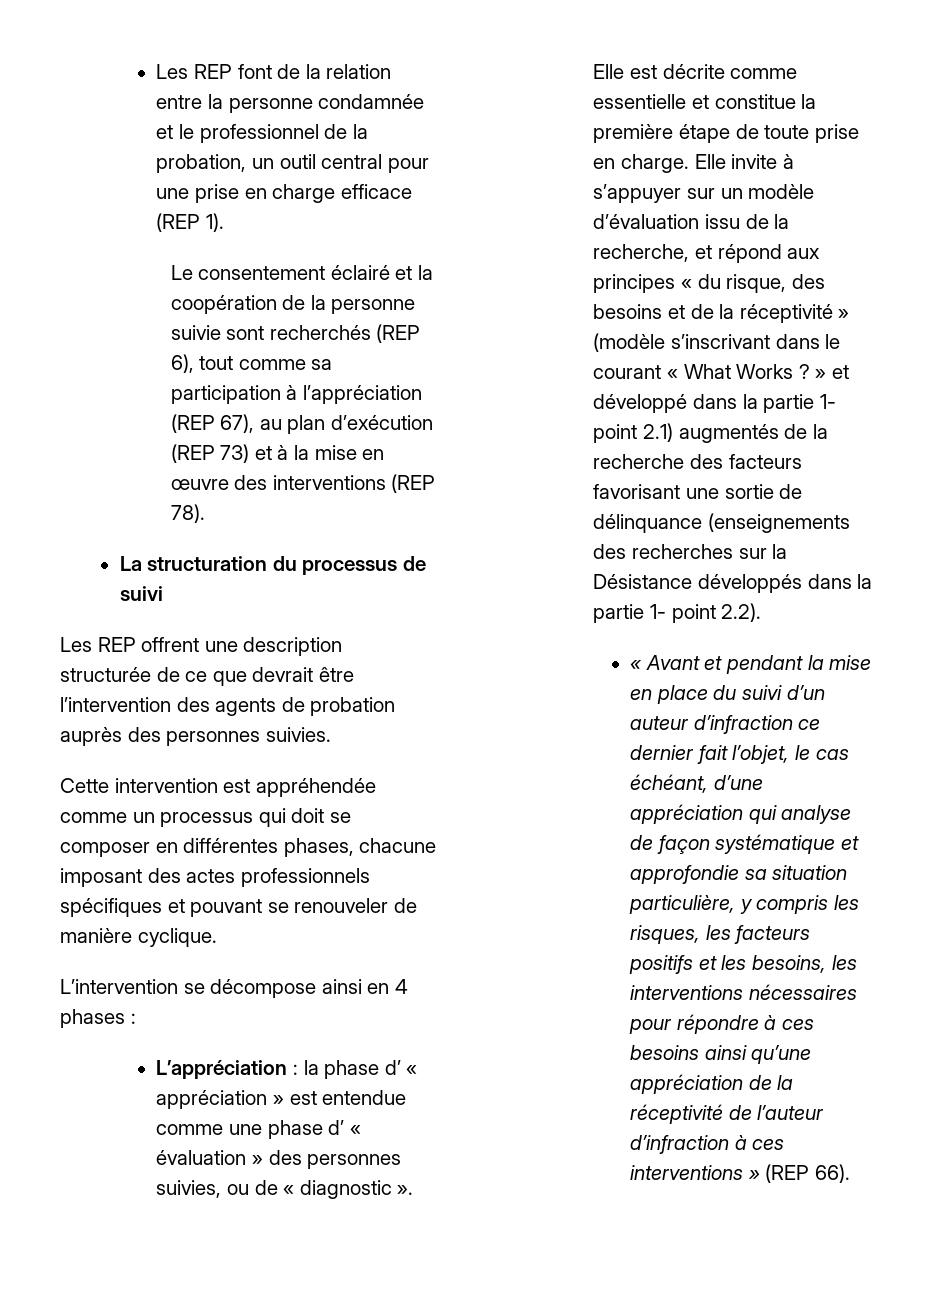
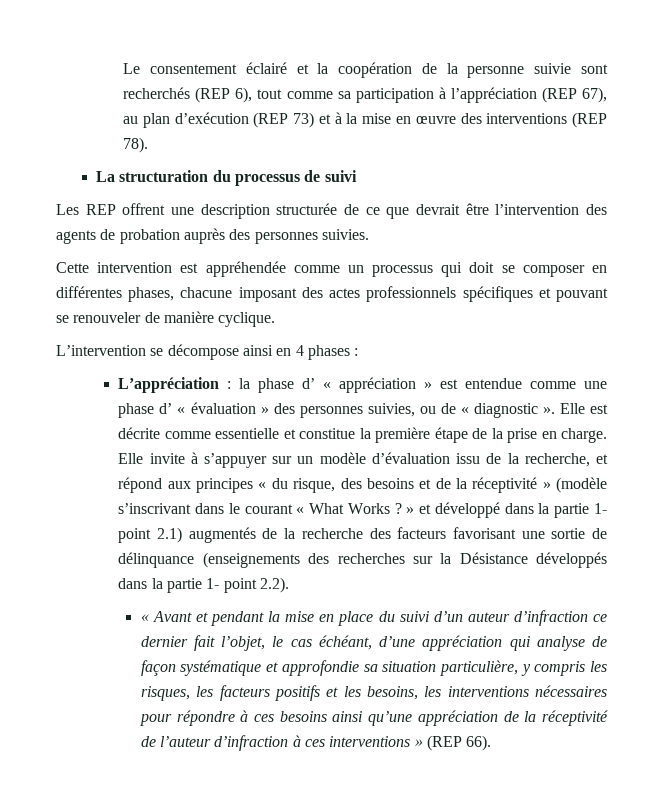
- Les REP font de la relation entre la personne condamnée et le professionnel de la probation, un outil central pour une prise en charge efficace (REP 1).
- Elle est décrite comme essentielle et constitue la première étape de toute prise en charge.
+ Elle est décrite comme essentielle et constitue la première étape de la prise en charge.

